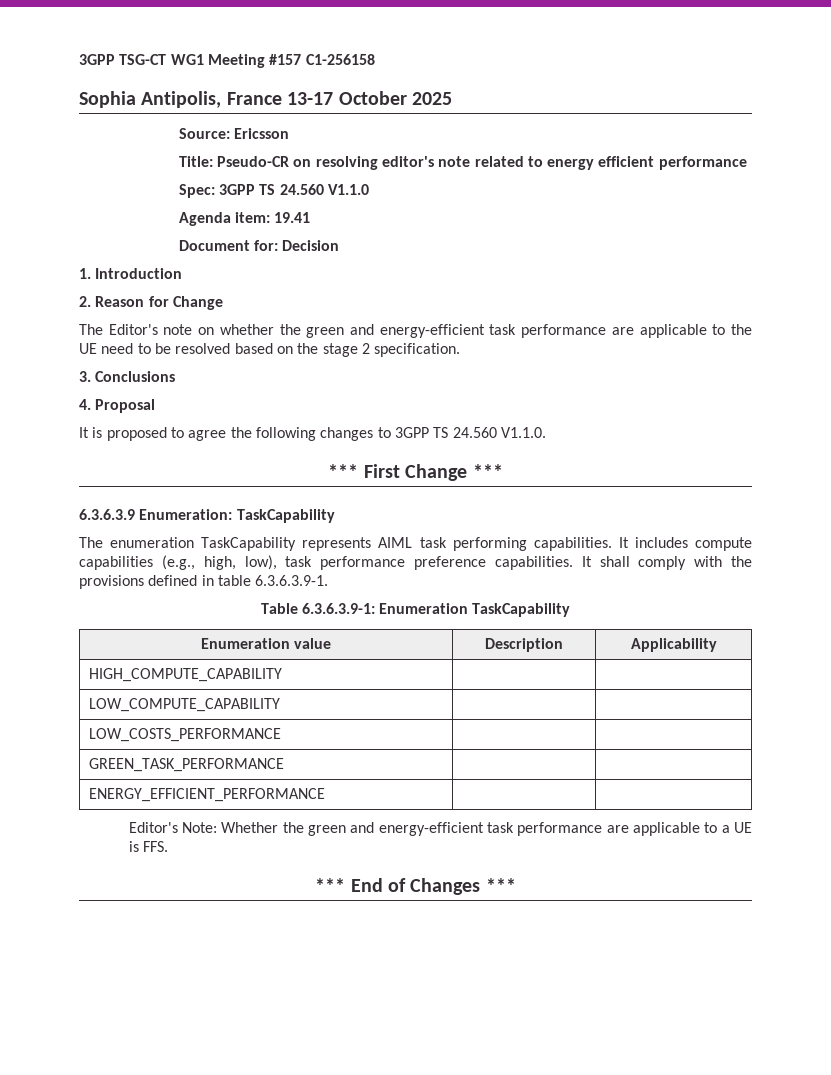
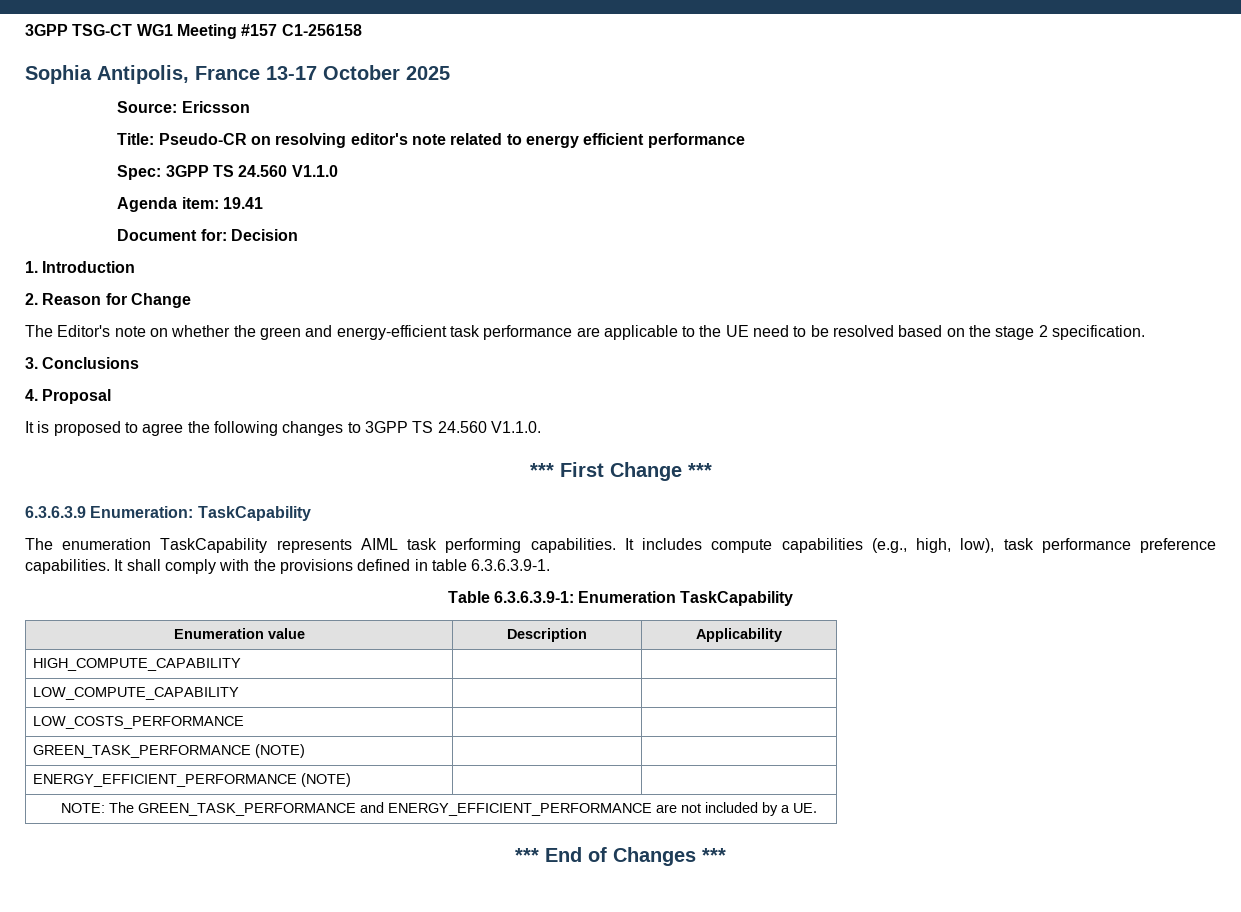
- GREEN_TASK_PERFORMANCE | |
- ENERGY_EFFICIENT_PERFORMANCE | |
- Editor's Note: Whether the green and energy-efficient task performance are applicable to a UE is FFS.
+ GREEN_TASK_PERFORMANCE (NOTE) | |
+ ENERGY_EFFICIENT_PERFORMANCE (NOTE) | |
+ NOTE: The GREEN_TASK_PERFORMANCE and ENERGY_EFFICIENT_PERFORMANCE are not included by a UE.

